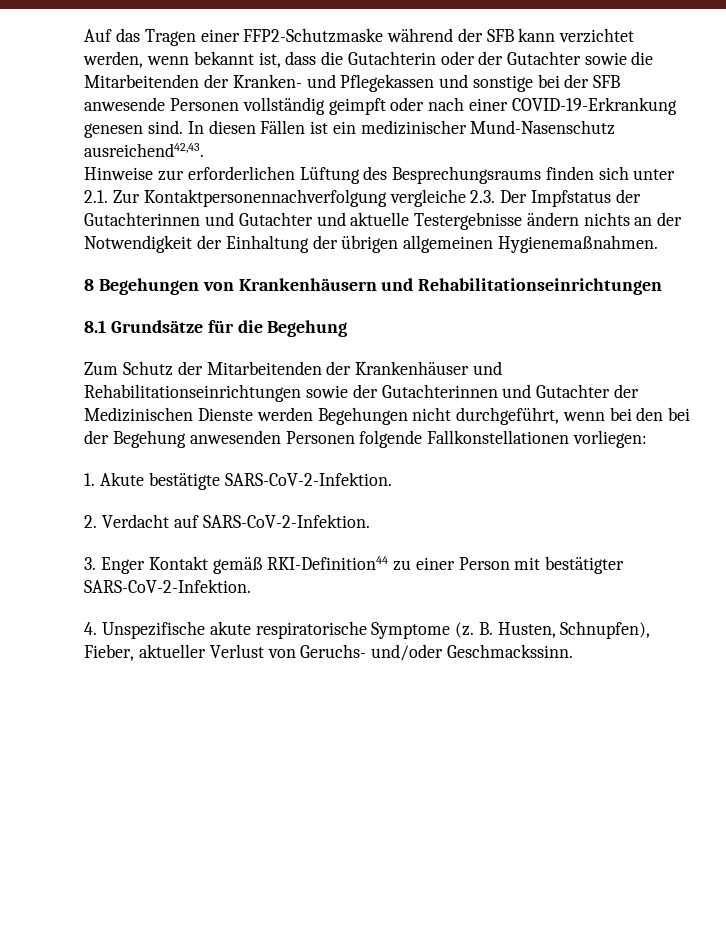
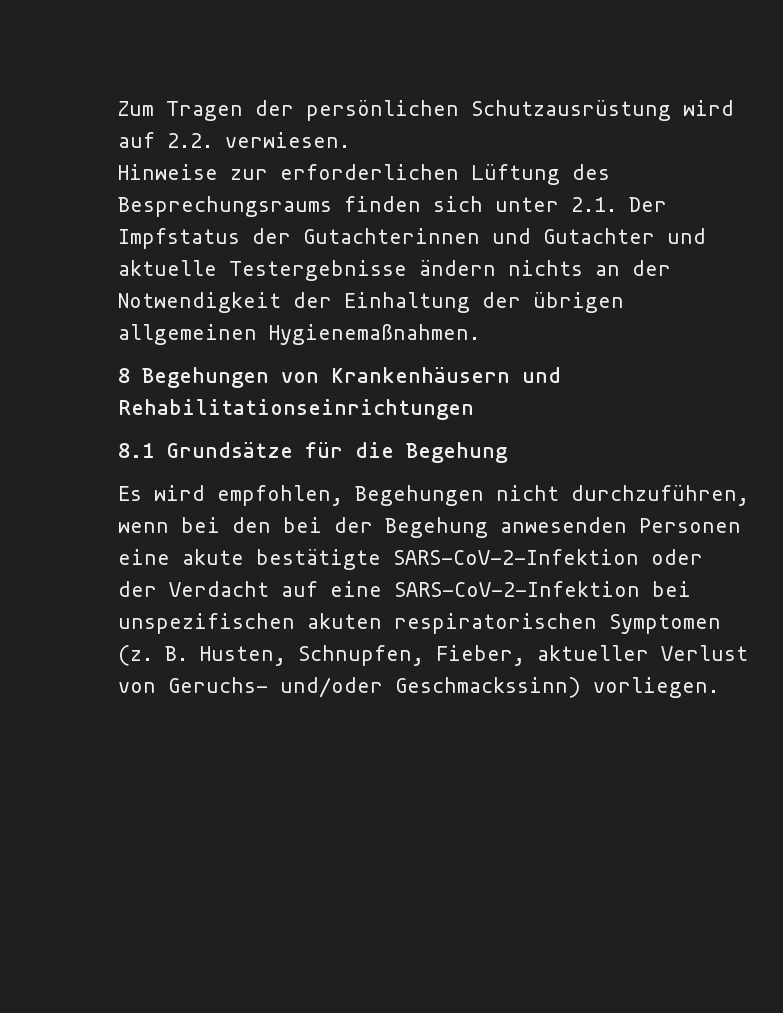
- Auf das Tragen einer FFP2-Schutzmaske während der SFB kann verzichtet werden, wenn bekannt ist, dass die Gutachterin oder der Gutachter sowie die Mitarbeitenden der Kranken- und Pflegekassen und sonstige bei der SFB anwesende Personen vollständig geimpft oder nach einer COVID-19-Erkrankung genesen sind. In diesen Fällen ist ein medizinischer Mund-Nasenschutz ausreichend42,43.
+ Zum Tragen der persönlichen Schutzausrüstung wird auf 2.2. verwiesen.
- Hinweise zur erforderlichen Lüftung des Besprechungsraums finden sich unter 2.1. Zur Kontaktpersonennachverfolgung vergleiche 2.3. Der Impfstatus der Gutachterinnen und Gutachter und aktuelle Testergebnisse ändern nichts an der Notwendigkeit der Einhaltung der übrigen allgemeinen Hygienemaßnahmen.
+ Hinweise zur erforderlichen Lüftung des Besprechungsraums finden sich unter 2.1. Der Impfstatus der Gutachterinnen und Gutachter und aktuelle Testergebnisse ändern nichts an der Notwendigkeit der Einhaltung der übrigen allgemeinen Hygienemaßnahmen.
- Zum Schutz der Mitarbeitenden der Krankenhäuser und Rehabilitationseinrichtungen sowie der Gutachterinnen und Gutachter der Medizinischen Dienste werden Begehungen nicht durchgeführt, wenn bei den bei der Begehung anwesenden Personen folgende Fallkonstellationen vorliegen:
- 1. Akute bestätigte SARS-CoV-2-Infektion.
- 2. Verdacht auf SARS-CoV-2-Infektion.
- 3. Enger Kontakt gemäß RKI-Definition44 zu einer Person mit bestätigter SARS-CoV-2-Infektion.
- 4. Unspezifische akute respiratorische Symptome (z.
+ Es wird empfohlen, Begehungen nicht durchzuführen, wenn bei den bei der Begehung anwesenden Personen eine akute bestätigte SARS-CoV-2-Infektion oder der Verdacht auf eine SARS-CoV-2-Infektion bei unspezifischen akuten respiratorischen Symptomen (z.
- B. Husten, Schnupfen), Fieber, aktueller Verlust von Geruchs- und/oder Geschmackssinn.
+ B. Husten, Schnupfen, Fieber, aktueller Verlust von Geruchs- und/oder Geschmackssinn) vorliegen.

